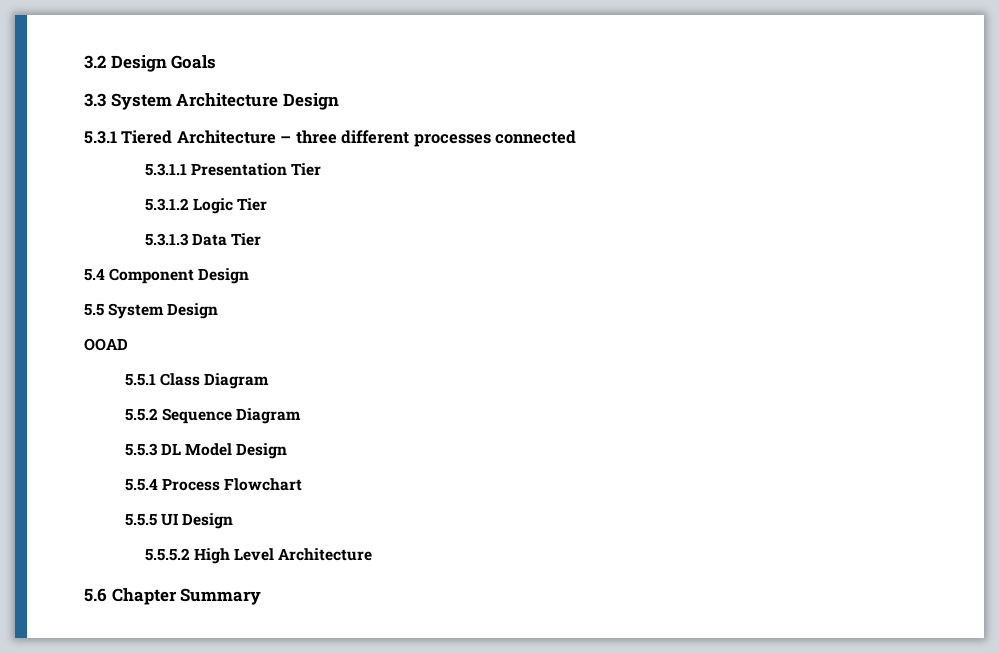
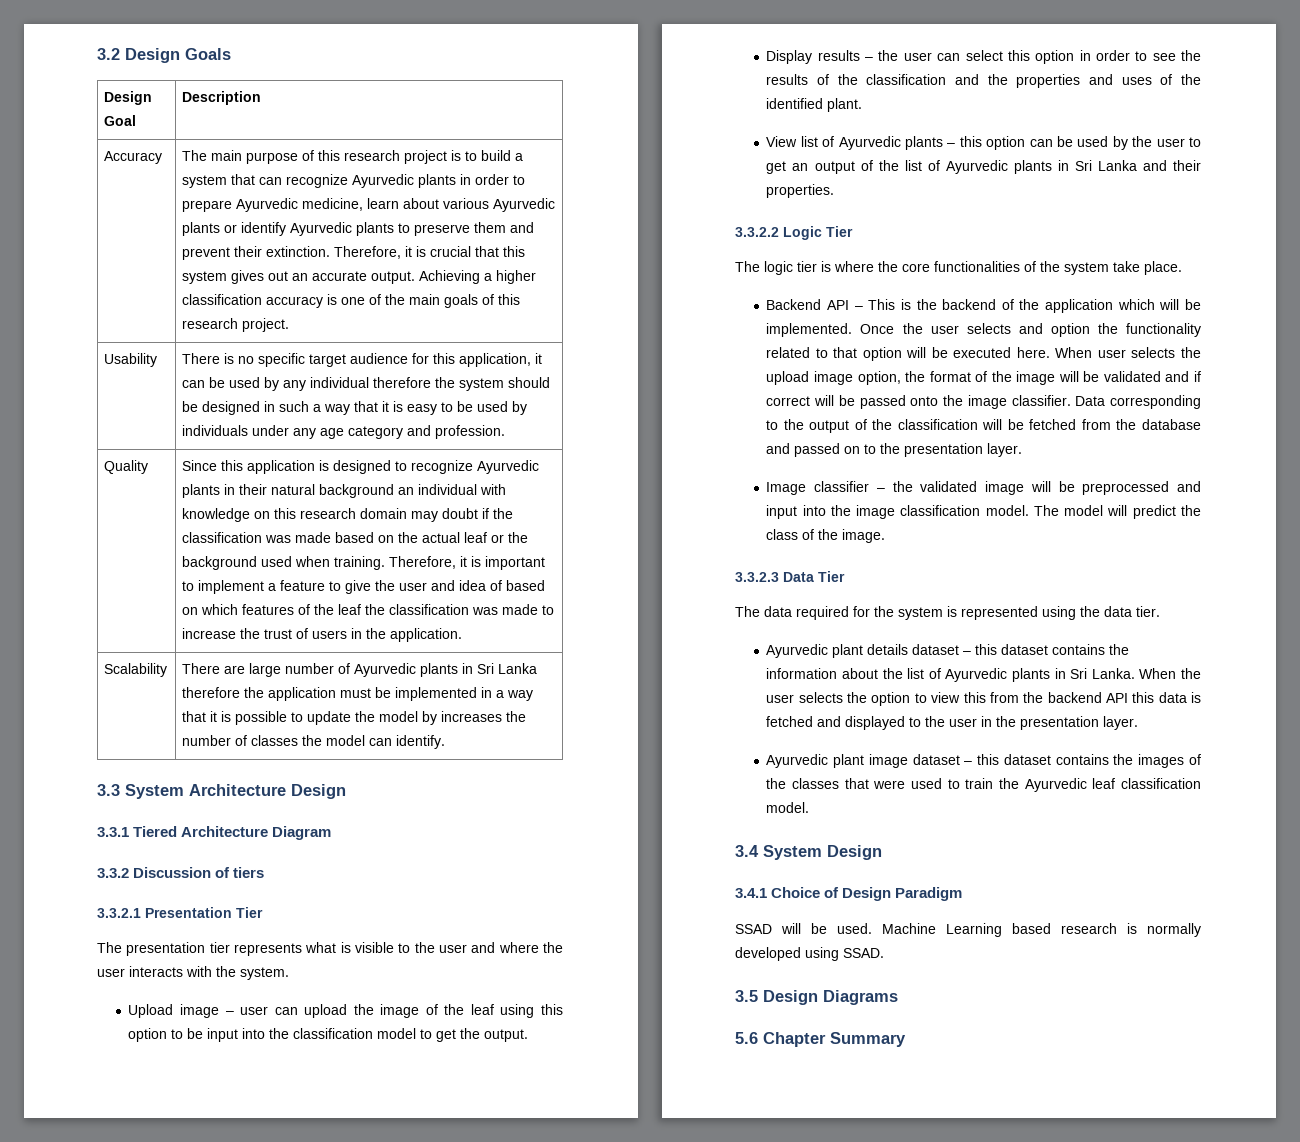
+ Design Goal | Description
+ Accuracy | The main purpose of this research project is to build a system that can recognize Ayurvedic plants in order to prepare Ayurvedic medicine, learn about various Ayurvedic plants or identify Ayurvedic plants to preserve them and prevent their extinction. Therefore, it is crucial that this system gives out an accurate output. Achieving a higher classification accuracy is one of the main goals of this research project.
+ Usability | There is no specific target audience for this application, it can be used by any individual therefore the system should be designed in such a way that it is easy to be used by individuals under any age category and profession.
+ Quality | Since this application is designed to recognize Ayurvedic plants in their natural background an individual with knowledge on this research domain may doubt if the classification was made based on the actual leaf or the background used when training. Therefore, it is important to implement a feature to give the user and idea of based on which features of the leaf the classification was made to increase the trust of users in the application.
+ Scalability | There are large number of Ayurvedic plants in Sri Lanka therefore the application must be implemented in a way that it is possible to update the model by increases the number of classes the model can identify.
- 5.3.1 Tiered Architecture – three different processes connected
- 5.3.1.1 Presentation Tier
- 5.3.1.2 Logic Tier
- 5.3.1.3 Data Tier
- 5.4 Component Design
- 5.5 System Design
- OOAD
- 5.5.1 Class Diagram
- 5.5.2 Sequence Diagram
- 5.5.3 DL Model Design
- 5.5.4 Process Flowchart
- 5.5.5 UI Design
- 5.5.5.2 High Level Architecture
+ 3.3.1 Tiered Architecture Diagram
+ 3.3.2 Discussion of tiers
+ 3.3.2.1 Presentation Tier
+ The presentation tier represents what is visible to the user and where the user interacts with the system.
+ Upload image – user can upload the image of the leaf using this option to be input into the classification model to get the output.
+ Display results – the user can select this option in order to see the results of the classification and the properties and uses of the identified plant.
+ View list of Ayurvedic plants – this option can be used by the user to get an output of the list of Ayurvedic plants in Sri Lanka and their properties.
+ 3.3.2.2 Logic Tier
+ The logic tier is where the core functionalities of the system take place.
+ Backend API – This is the backend of the application which will be implemented. Once the user selects and option the functionality related to that option will be executed here. When user selects the upload image option, the format of the image will be validated and if correct will be passed onto the image classifier. Data corresponding to the output of the classification will be fetched from the database and passed on to the presentation layer.
+ Image classifier – the validated image will be preprocessed and input into the image classification model. The model will predict the class of the image.
+ 3.3.2.3 Data Tier
+ The data required for the system is represented using the data tier.
+ Ayurvedic plant details dataset – this dataset contains the information about the list of Ayurvedic plants in Sri Lanka. When the user selects the option to view this from the backend API this data is fetched and displayed to the user in the presentation layer.
+ Ayurvedic plant image dataset – this dataset contains the images of the classes that were used to train the Ayurvedic leaf classification model.
+ 3.4 System Design
+ 3.4.1 Choice of Design Paradigm
+ SSAD will be used. Machine Learning based research is normally developed using SSAD.
+ 3.5 Design Diagrams

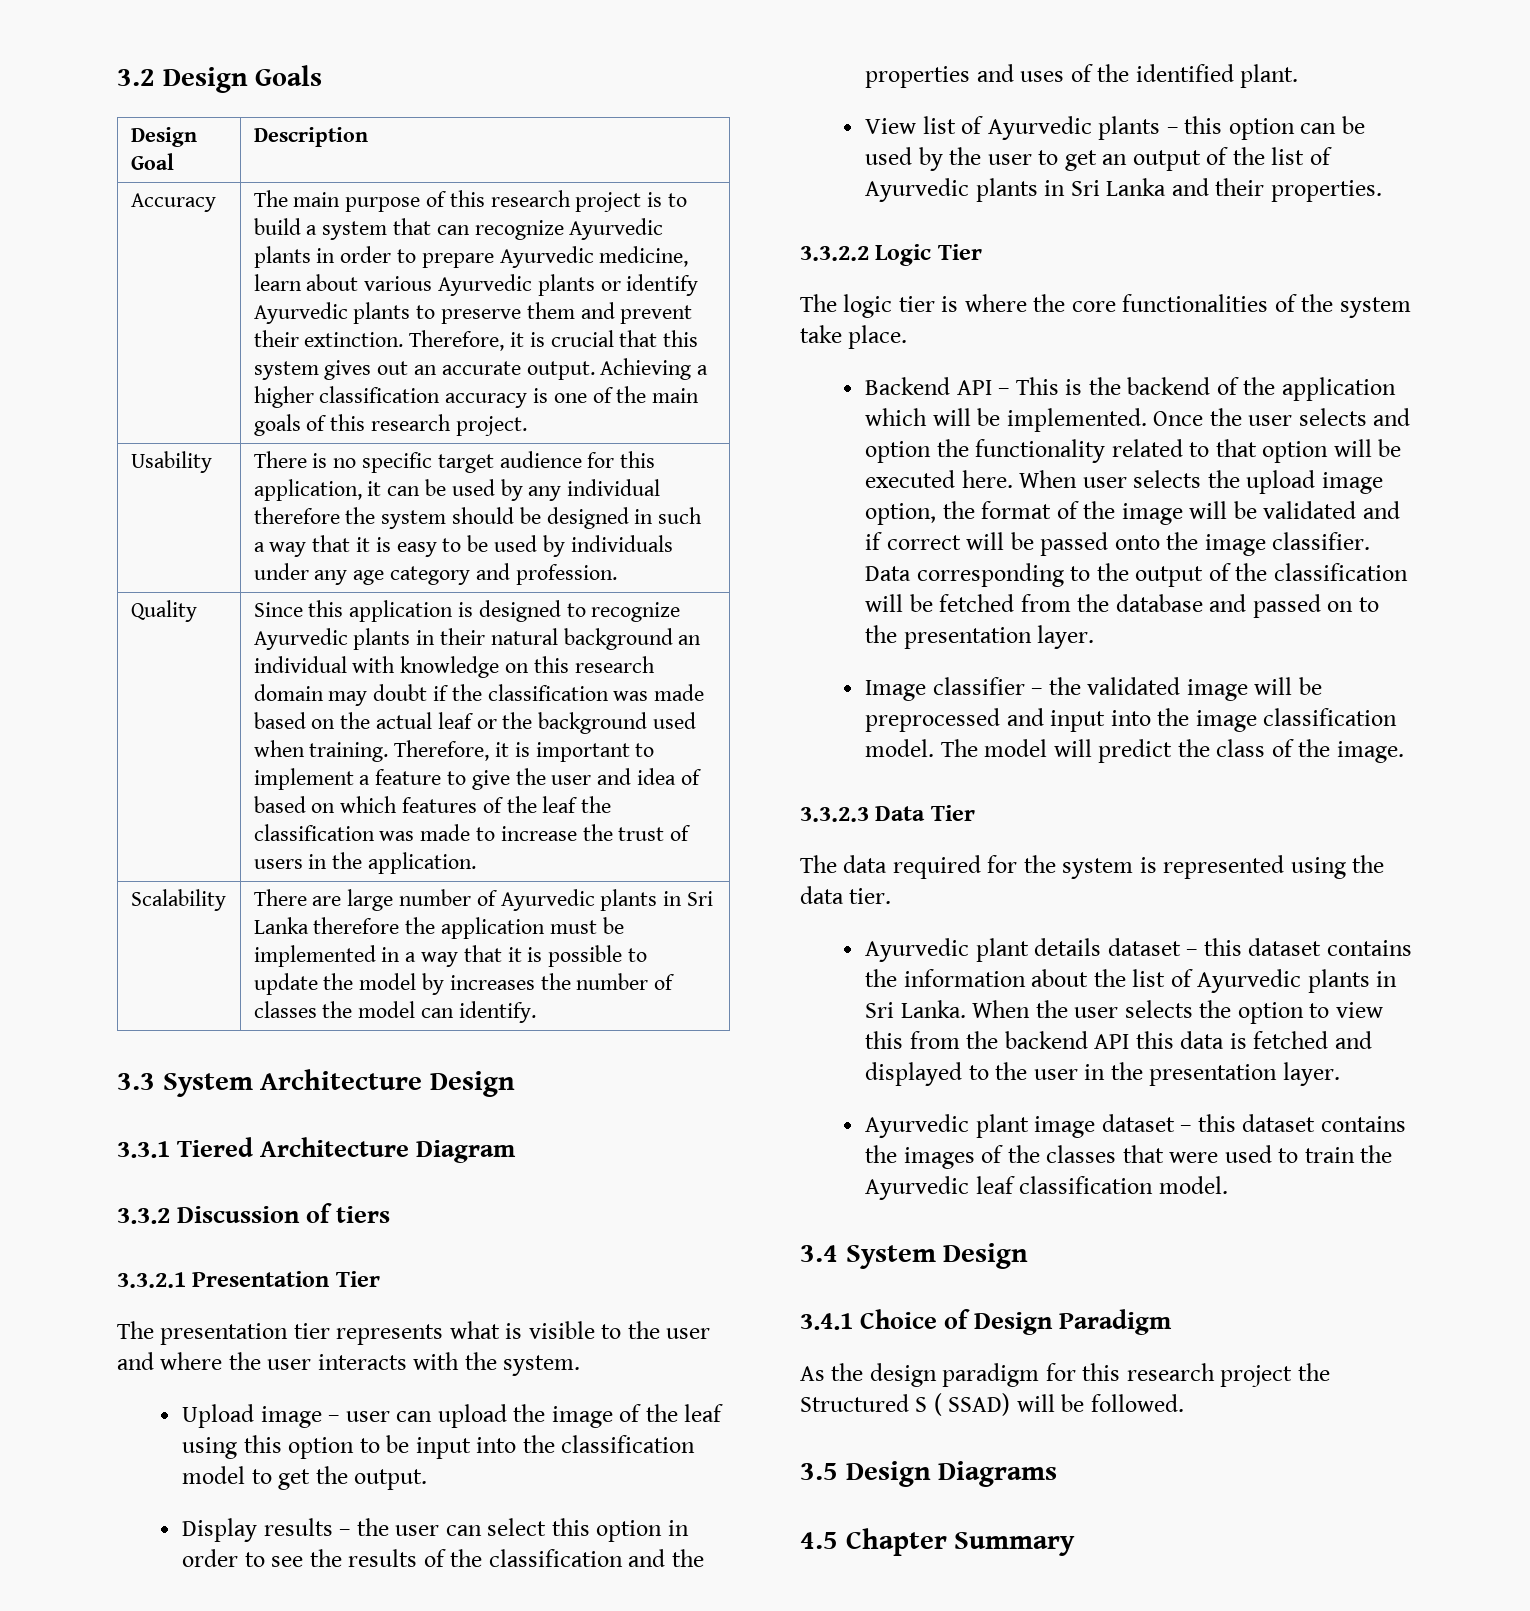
- SSAD will be used. Machine Learning based research is normally developed using SSAD.
+ As the design paradigm for this research project the Structured S ( SSAD) will be followed.
- 5.6 Chapter Summary
+ 4.5 Chapter Summary

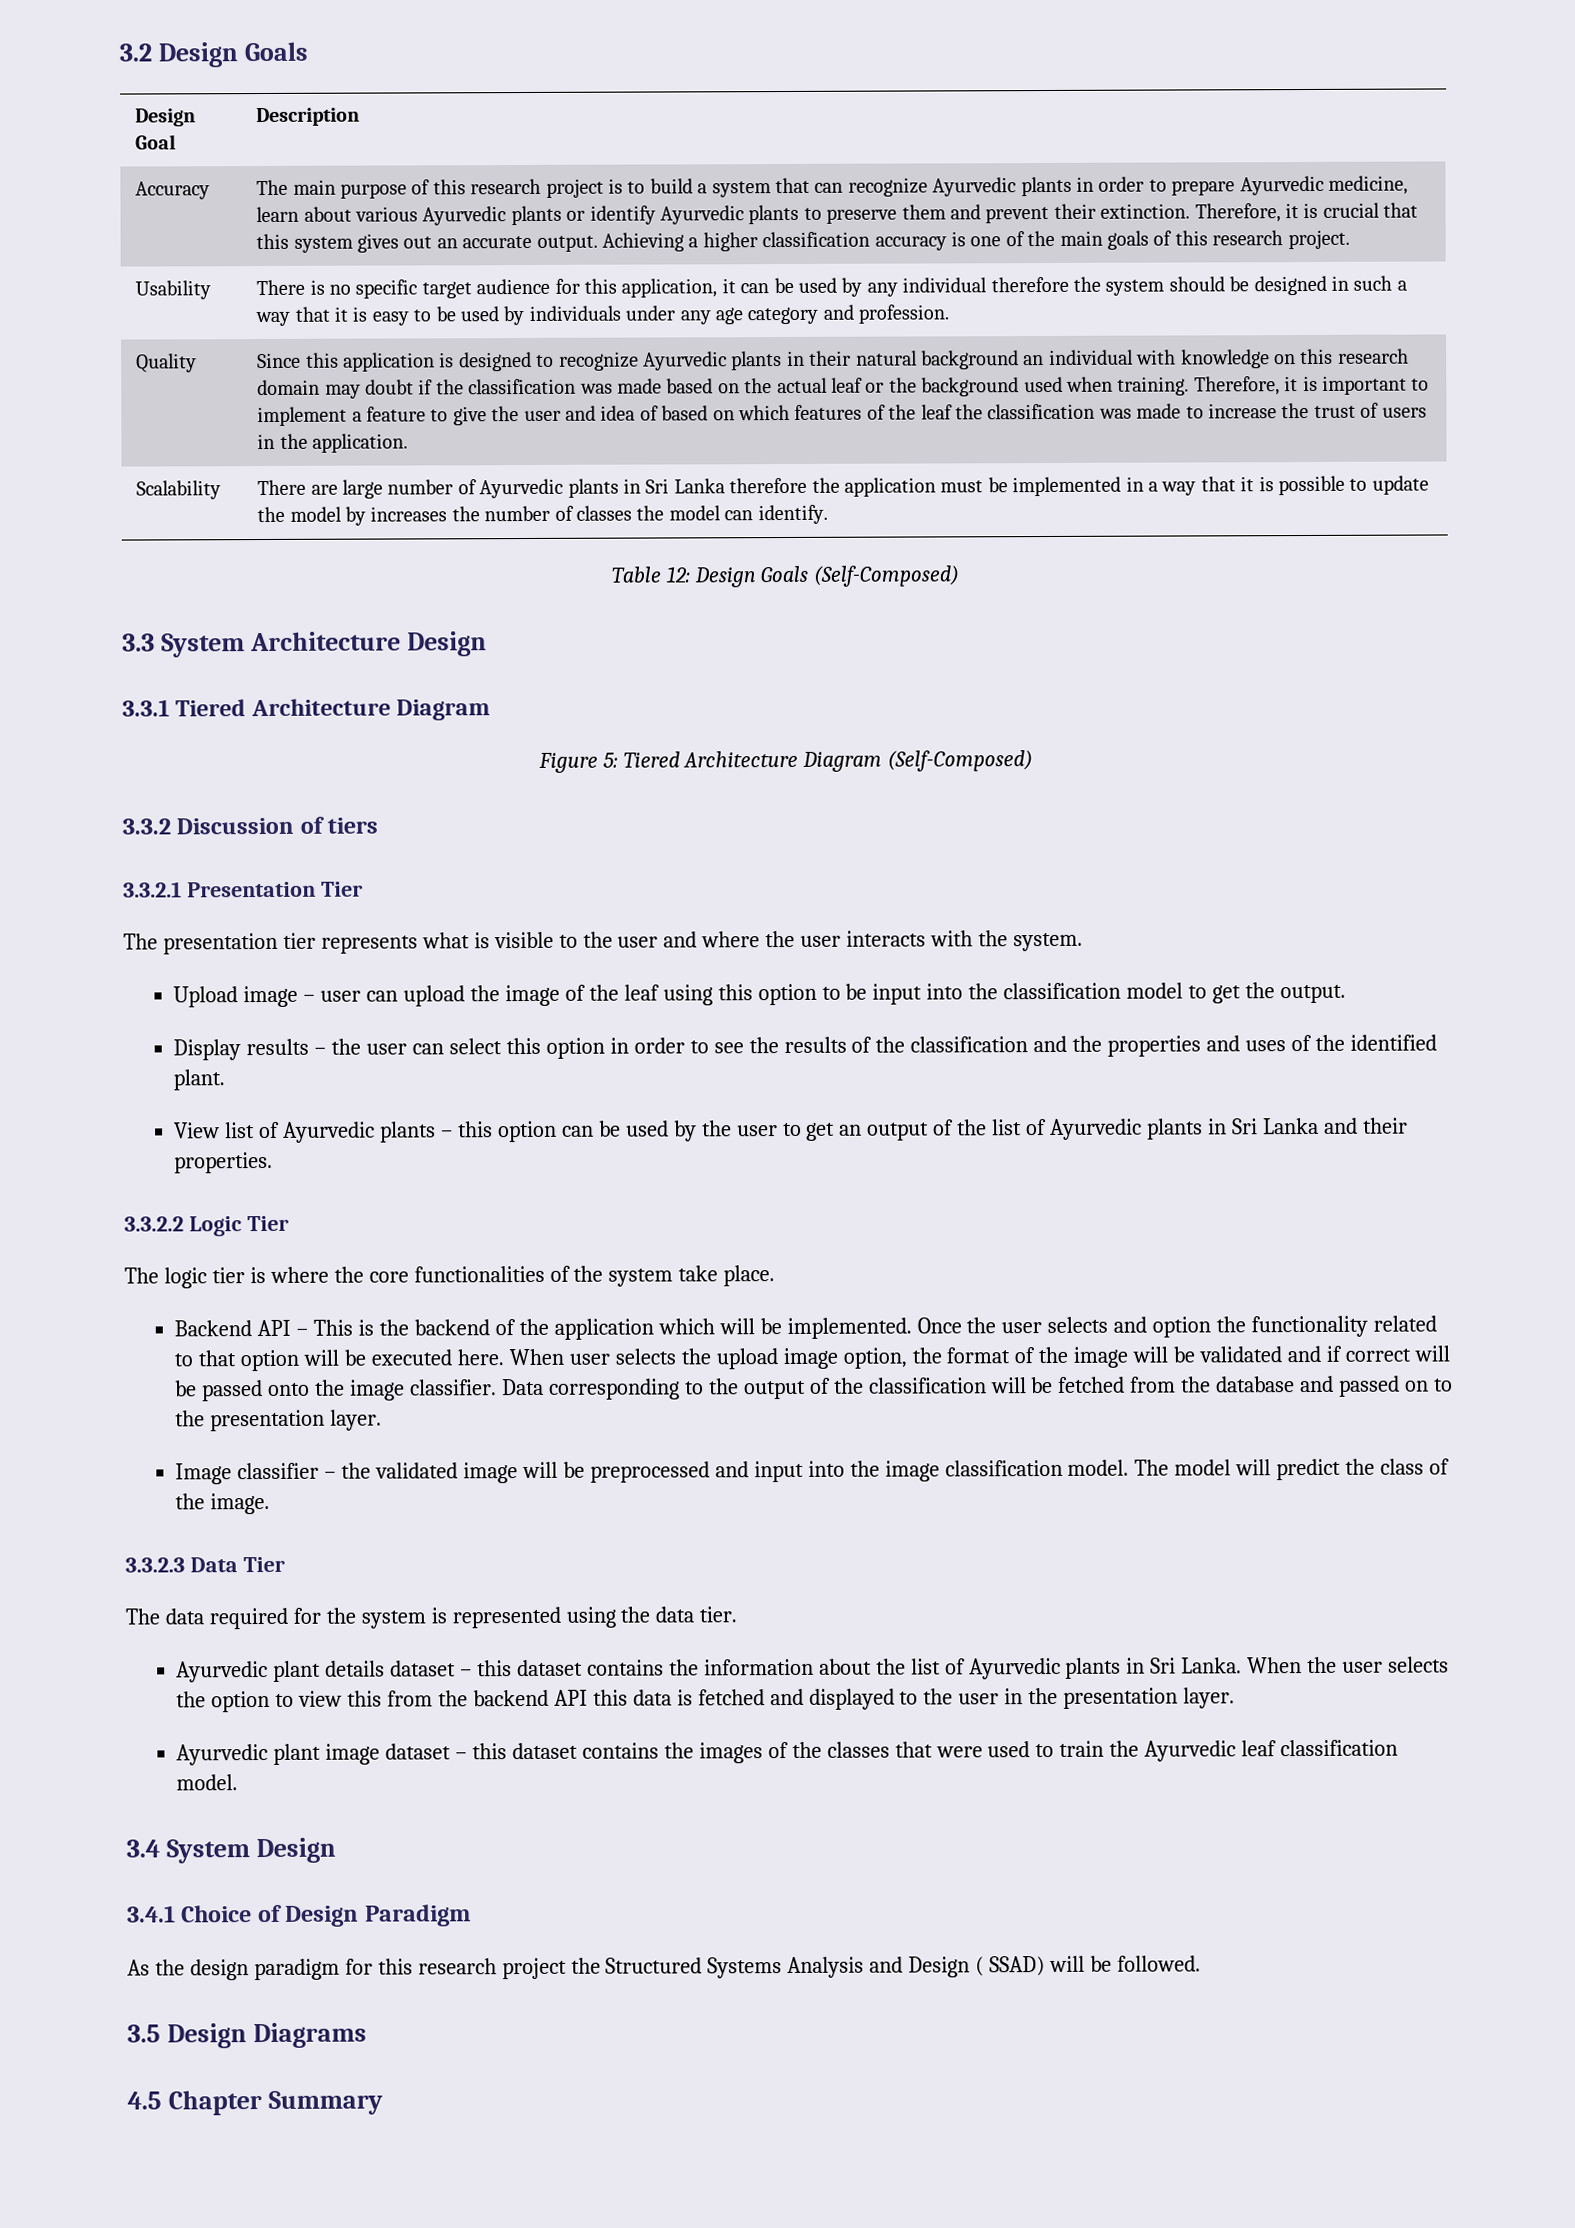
+ Table 12: Design Goals (Self-Composed)
+ Figure 5: Tiered Architecture Diagram (Self-Composed)
- As the design paradigm for this research project the Structured S ( SSAD) will be followed.
+ As the design paradigm for this research project the Structured Systems Analysis and Design ( SSAD) will be followed.

